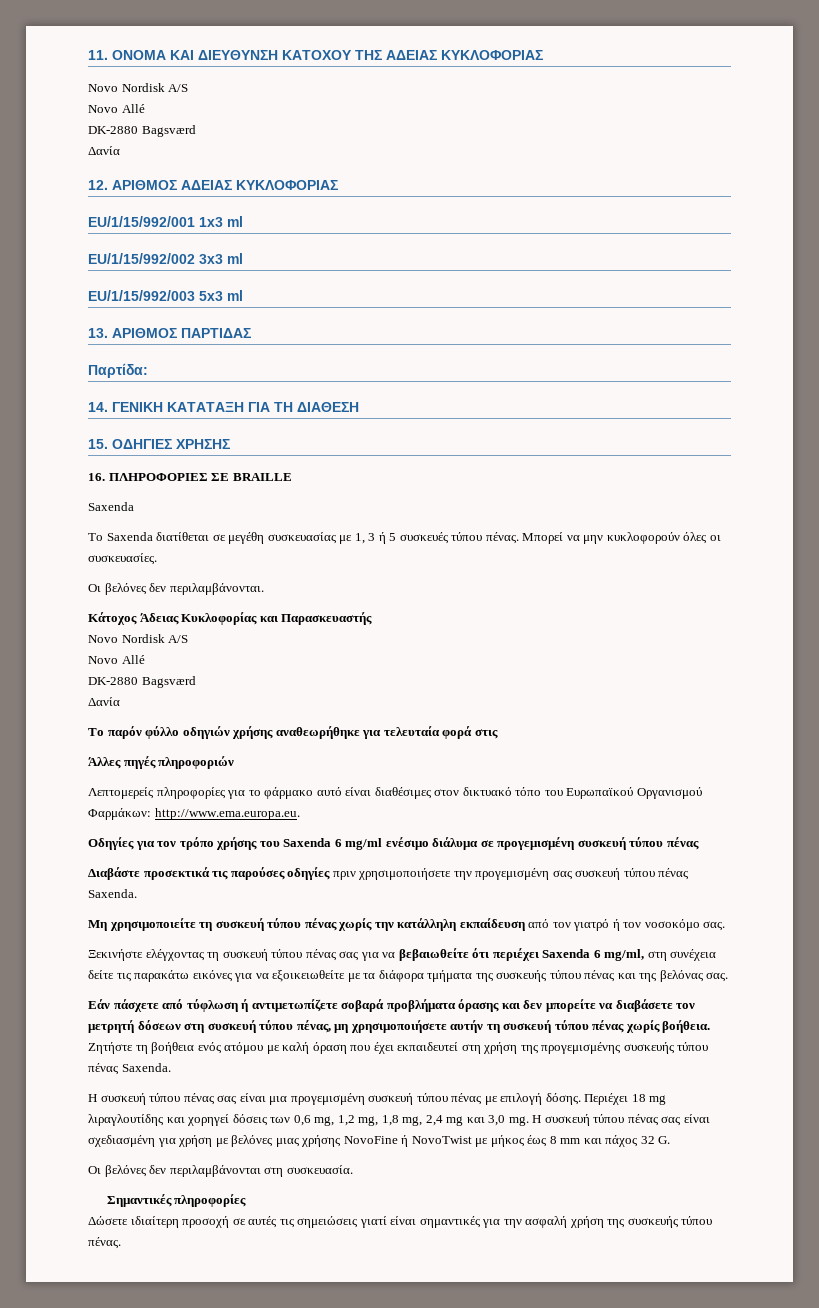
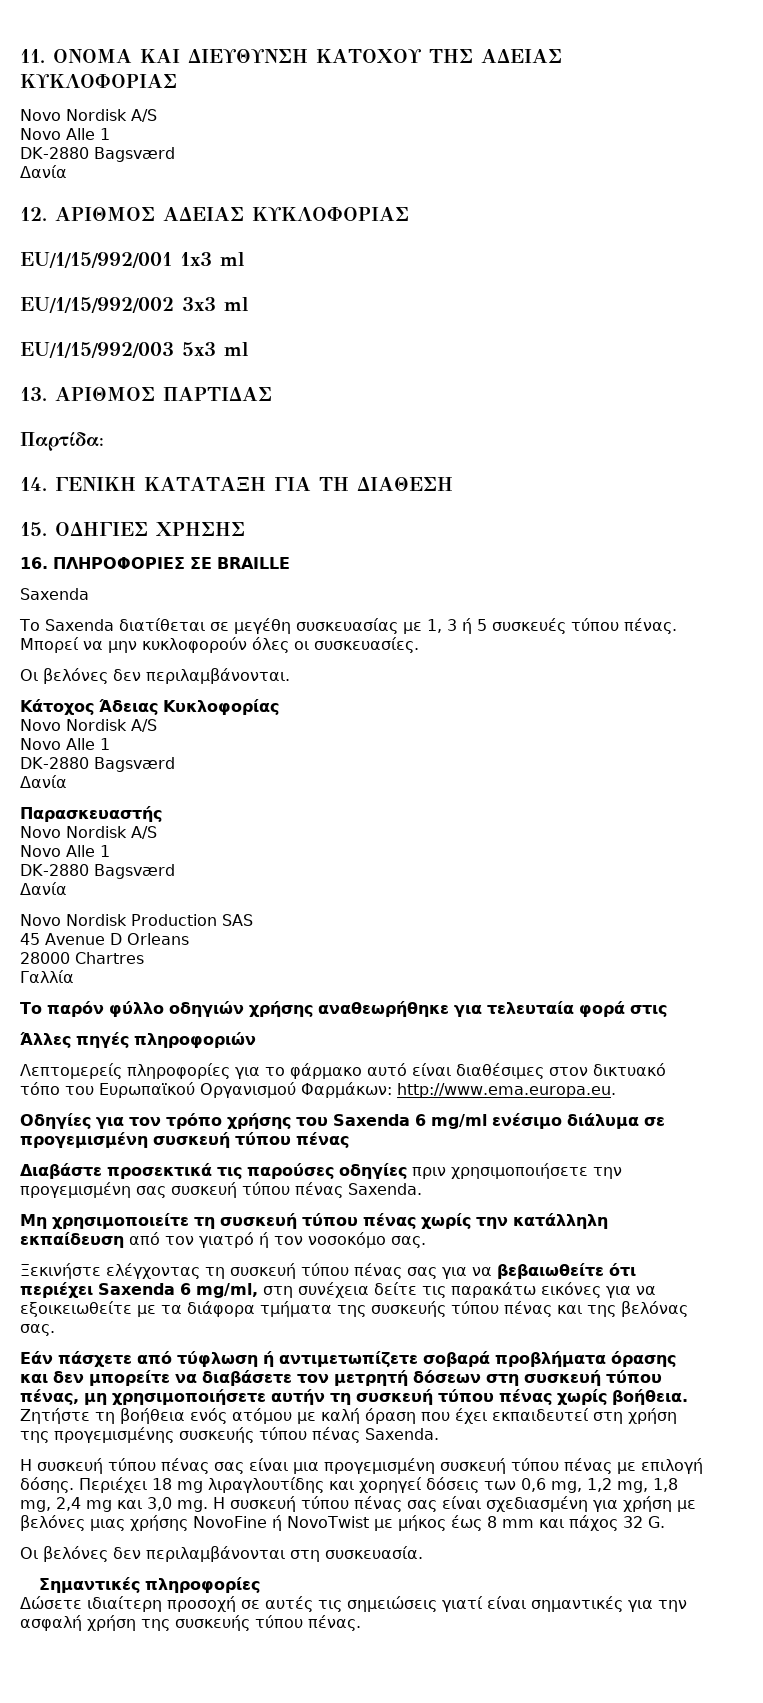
  11. ΟΝΟΜΑ ΚΑΙ ΔΙΕΥΘΥΝΣΗ ΚΑΤΟΧΟΥ ΤΗΣ ΑΔΕΙΑΣ ΚΥΚΛΟΦΟΡΙΑΣ
  Novo Nordisk A/S
- Novo Allé
+ Novo Alle 1
- Κάτοχος Άδειας Κυκλοφορίας και Παρασκευαστής
+ Κάτοχος Άδειας Κυκλοφορίας
  Novo Nordisk A/S
- Novo Allé
+ Novo Alle 1
  DK-2880 Bagsværd
  Δανία
+ Παρασκευαστής
+ Novo Nordisk A/S
+ Novo Alle 1
+ DK-2880 Bagsværd
+ Δανία
+ Novo Nordisk Production SAS
+ 45 Avenue D Orleans
+ 28000 Chartres
+ Γαλλία

